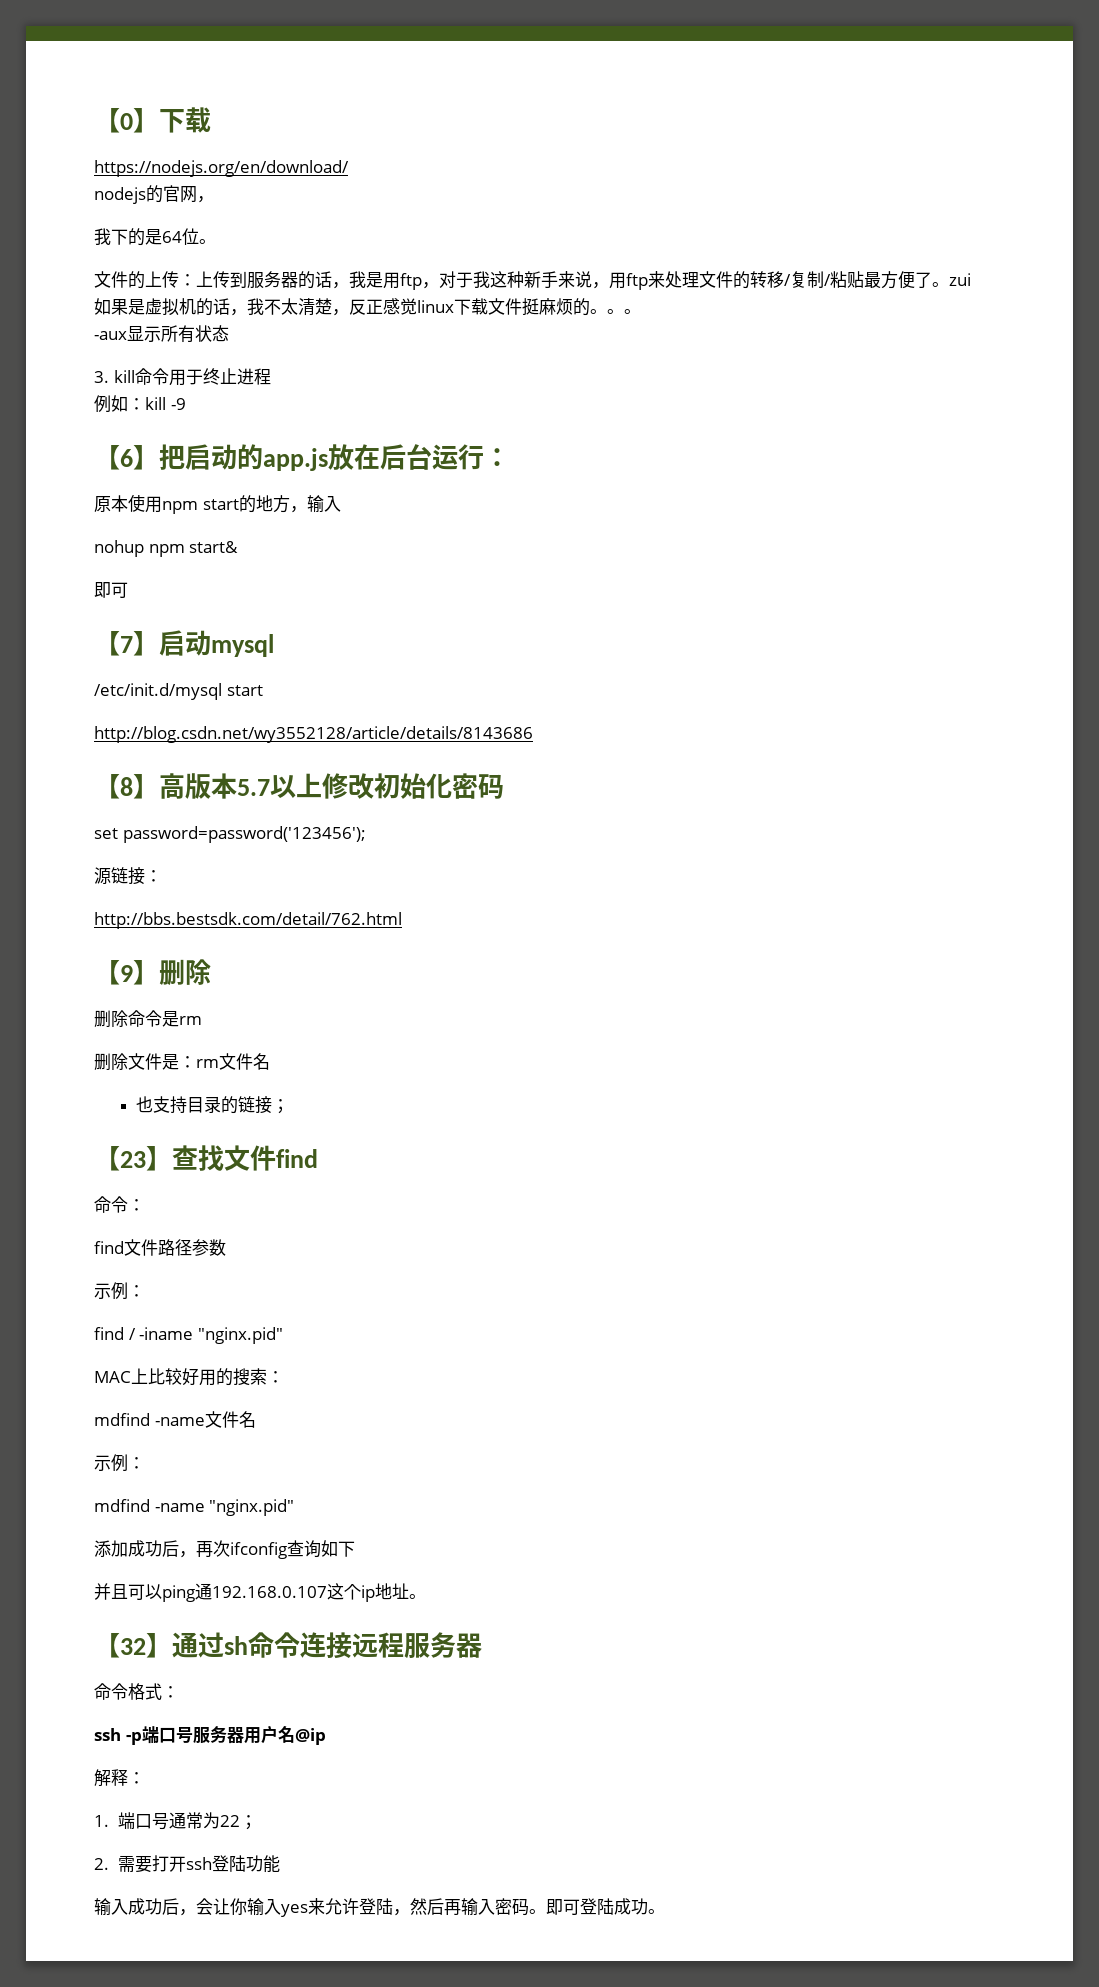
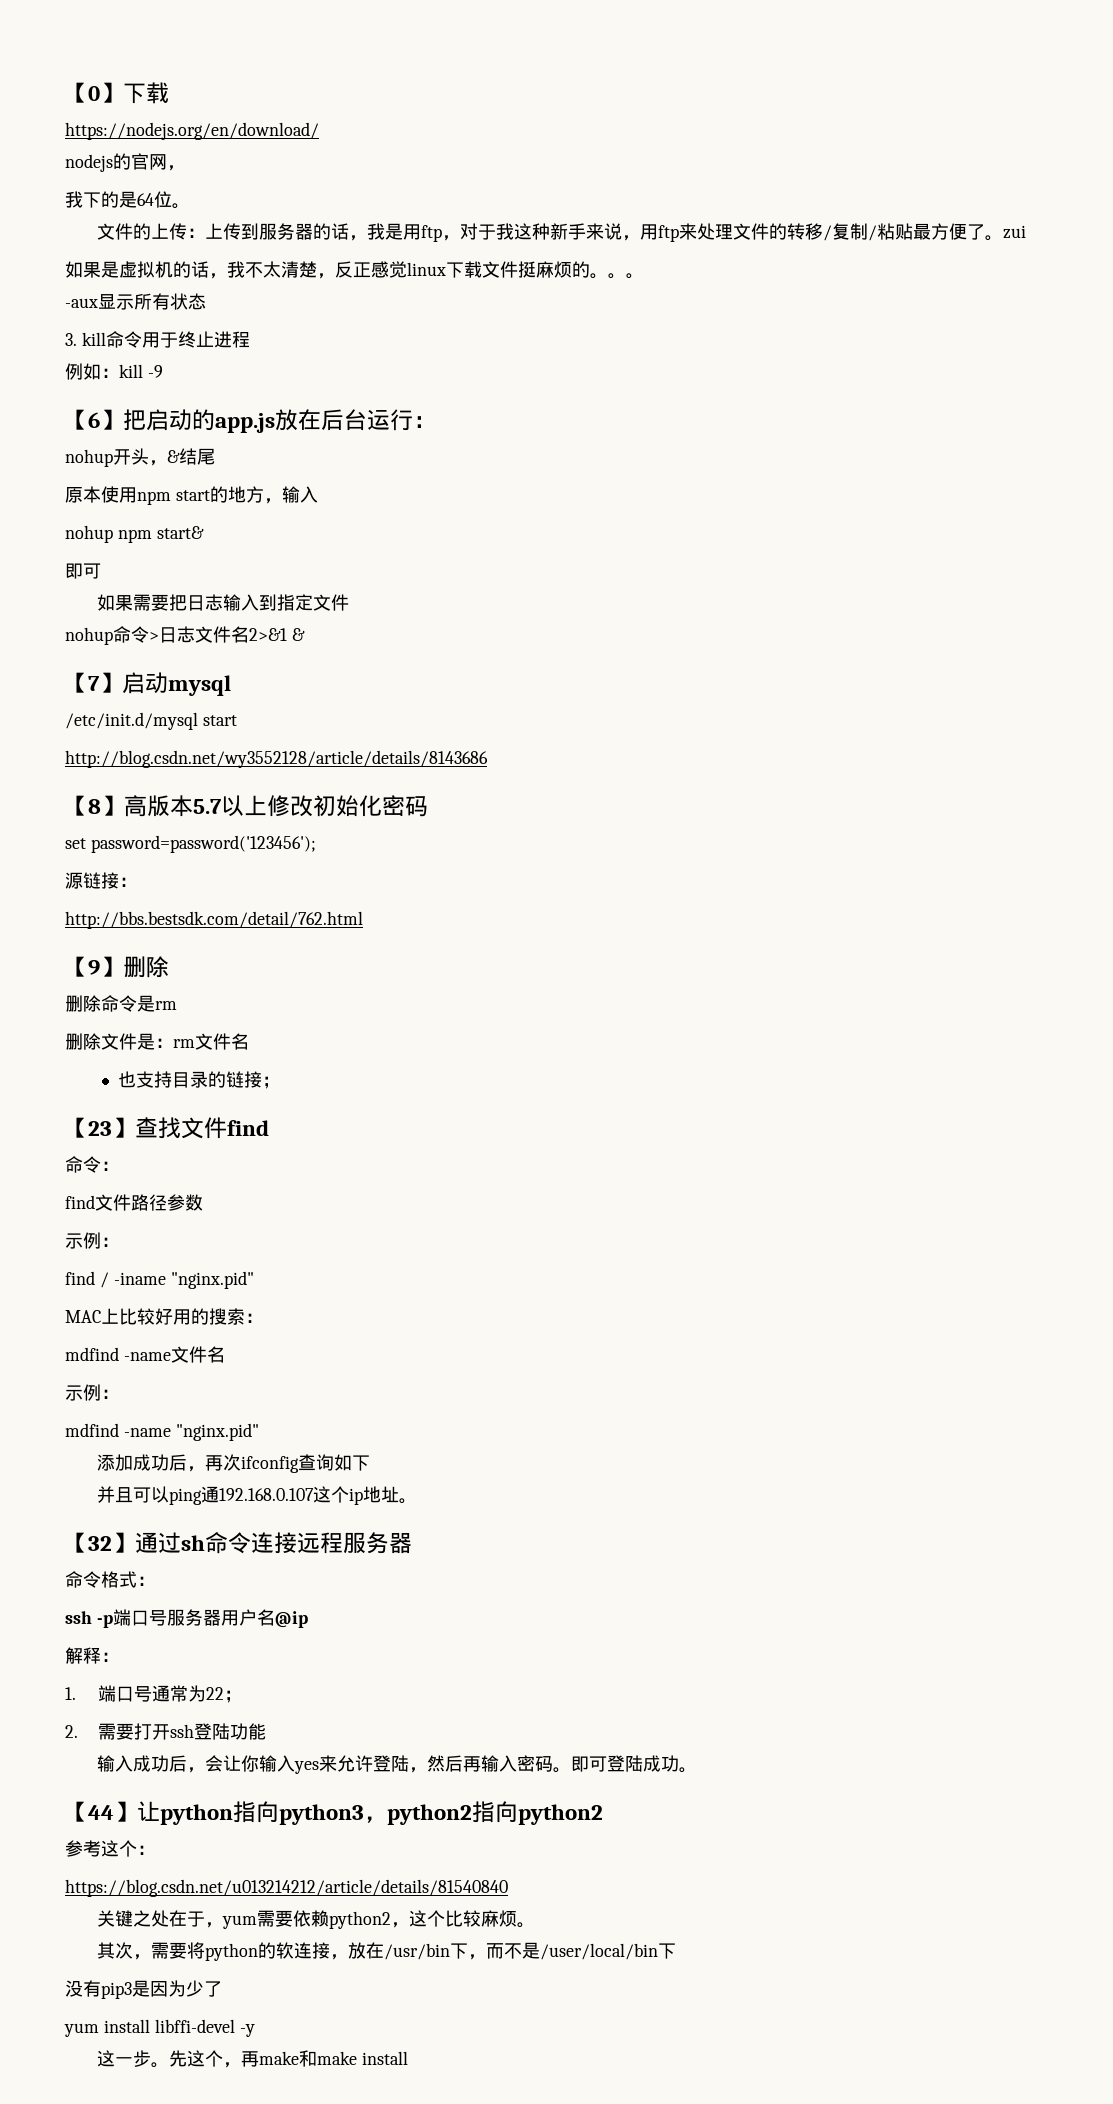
+ nohup开头，&结尾
+ 如果需要把日志输入到指定文件
+ nohup命令>日志文件名2>&1 &
+ 【44】让python指向python3，python2指向python2
+ 参考这个：
+ https://blog.csdn.net/u013214212/article/details/81540840
+ 关键之处在于，yum需要依赖python2，这个比较麻烦。
+ 其次，需要将python的软连接，放在/usr/bin下，而不是/user/local/bin下
+ 没有pip3是因为少了
+ yum install libffi-devel -y
+ 这一步。先这个，再make和make install

